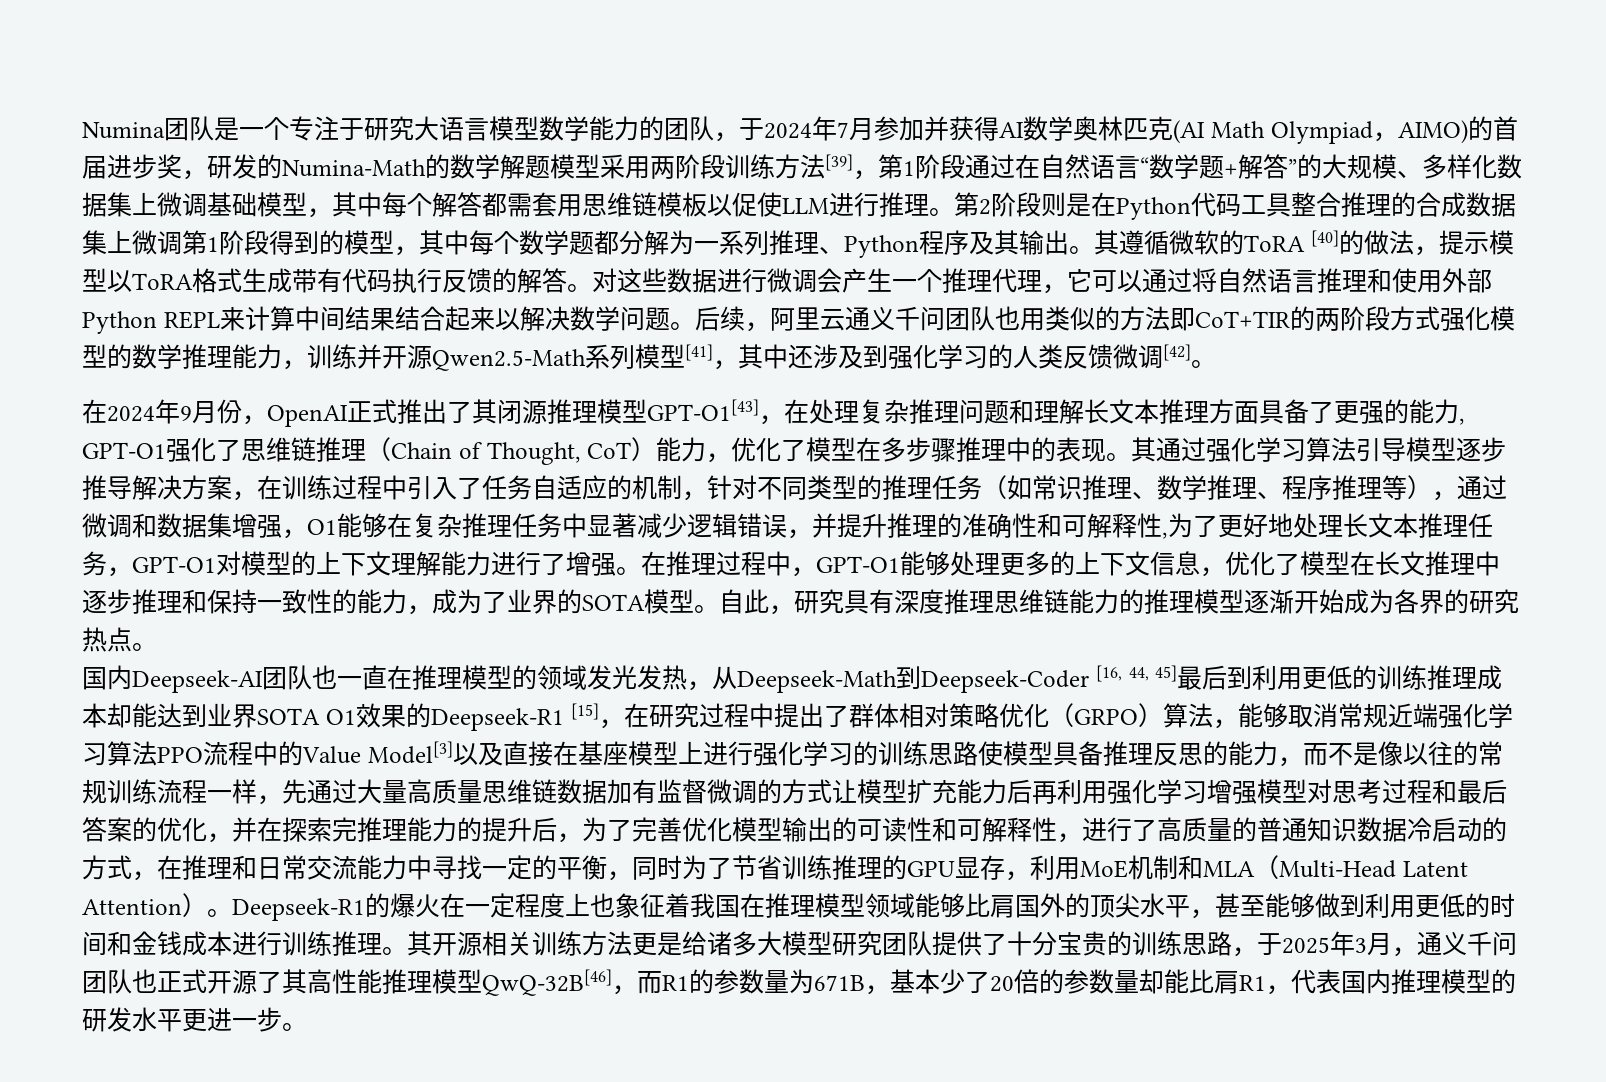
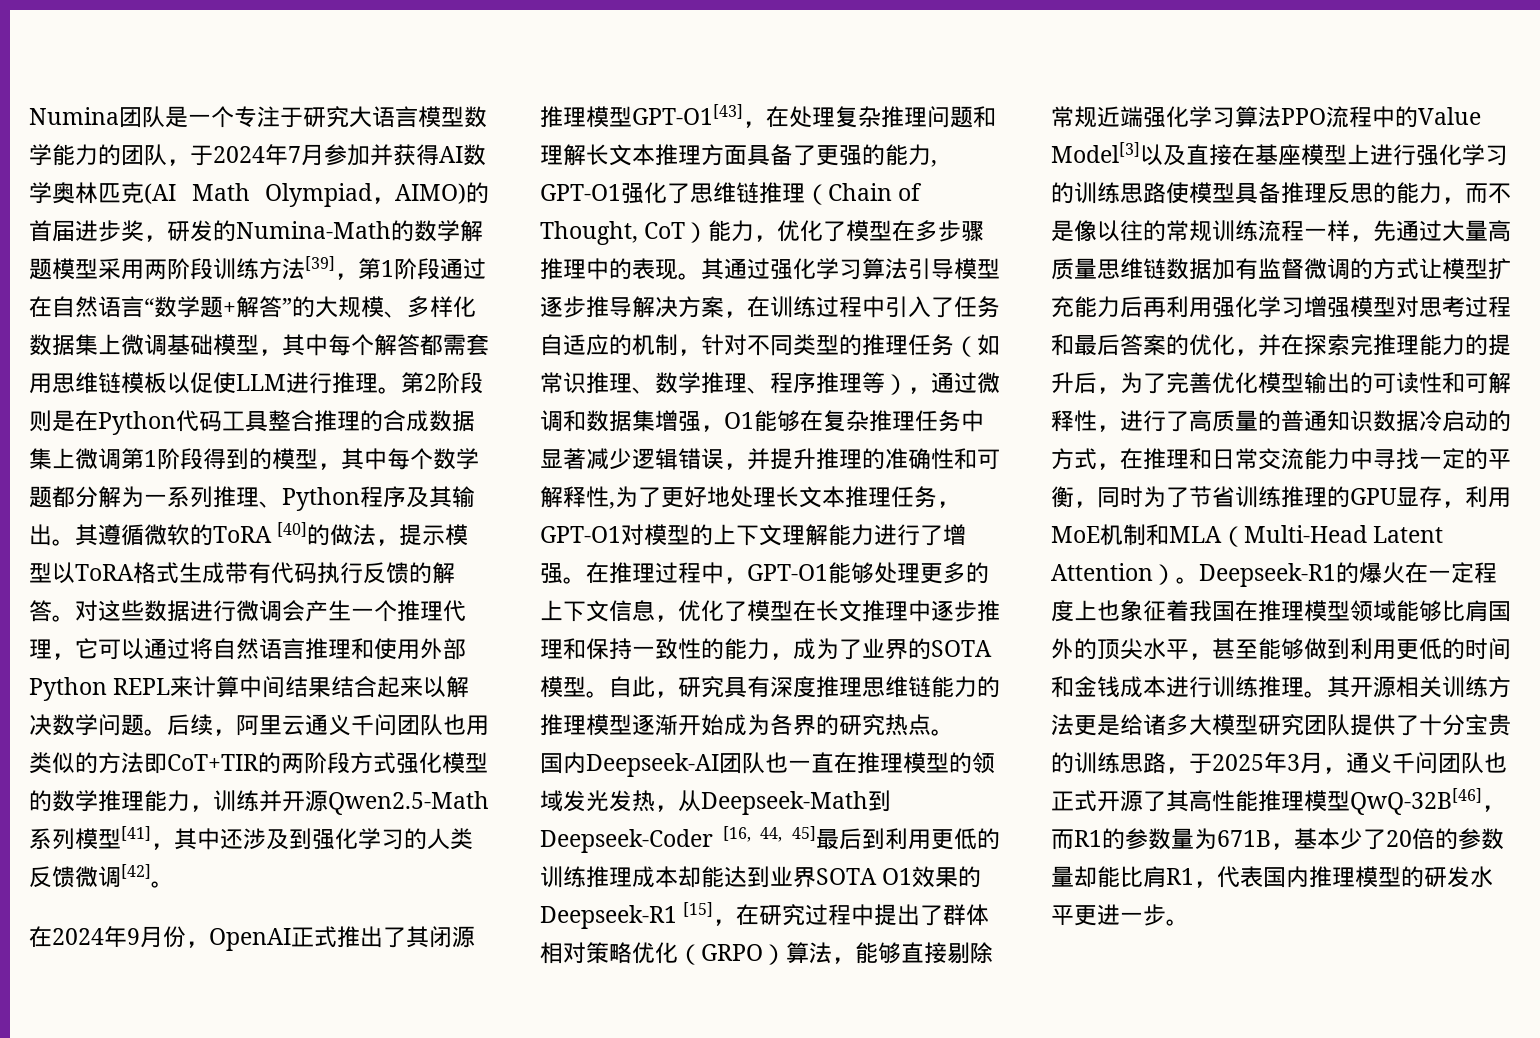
- 国内Deepseek-AI团队也一直在推理模型的领域发光发热，从Deepseek-Math到Deepseek-Coder [16, 44, 45]最后到利用更低的训练推理成本却能达到业界SOTA O1效果的Deepseek-R1 [15]，在研究过程中提出了群体相对策略优化（GRPO）算法，能够取消常规近端强化学习算法PPO流程中的Value Model[3]以及直接在基座模型上进行强化学习的训练思路使模型具备推理反思的能力，而不是像以往的常规训练流程一样，先通过大量高质量思维链数据加有监督微调的方式让模型扩充能力后再利用强化学习增强模型对思考过程和最后答案的优化，并在探索完推理能力的提升后，为了完善优化模型输出的可读性和可解释性，进行了高质量的普通知识数据冷启动的方式，在推理和日常交流能力中寻找一定的平衡，同时为了节省训练推理的GPU显存，利用MoE机制和MLA（Multi-Head Latent Attention）。
+ 国内Deepseek-AI团队也一直在推理模型的领域发光发热，从Deepseek-Math到Deepseek-Coder [16, 44, 45]最后到利用更低的训练推理成本却能达到业界SOTA O1效果的Deepseek-R1 [15]，在研究过程中提出了群体相对策略优化（GRPO）算法，能够直接剔除常规近端强化学习算法PPO流程中的Value Model[3]以及直接在基座模型上进行强化学习的训练思路使模型具备推理反思的能力，而不是像以往的常规训练流程一样，先通过大量高质量思维链数据加有监督微调的方式让模型扩充能力后再利用强化学习增强模型对思考过程和最后答案的优化，并在探索完推理能力的提升后，为了完善优化模型输出的可读性和可解释性，进行了高质量的普通知识数据冷启动的方式，在推理和日常交流能力中寻找一定的平衡，同时为了节省训练推理的GPU显存，利用MoE机制和MLA（Multi-Head Latent Attention）。

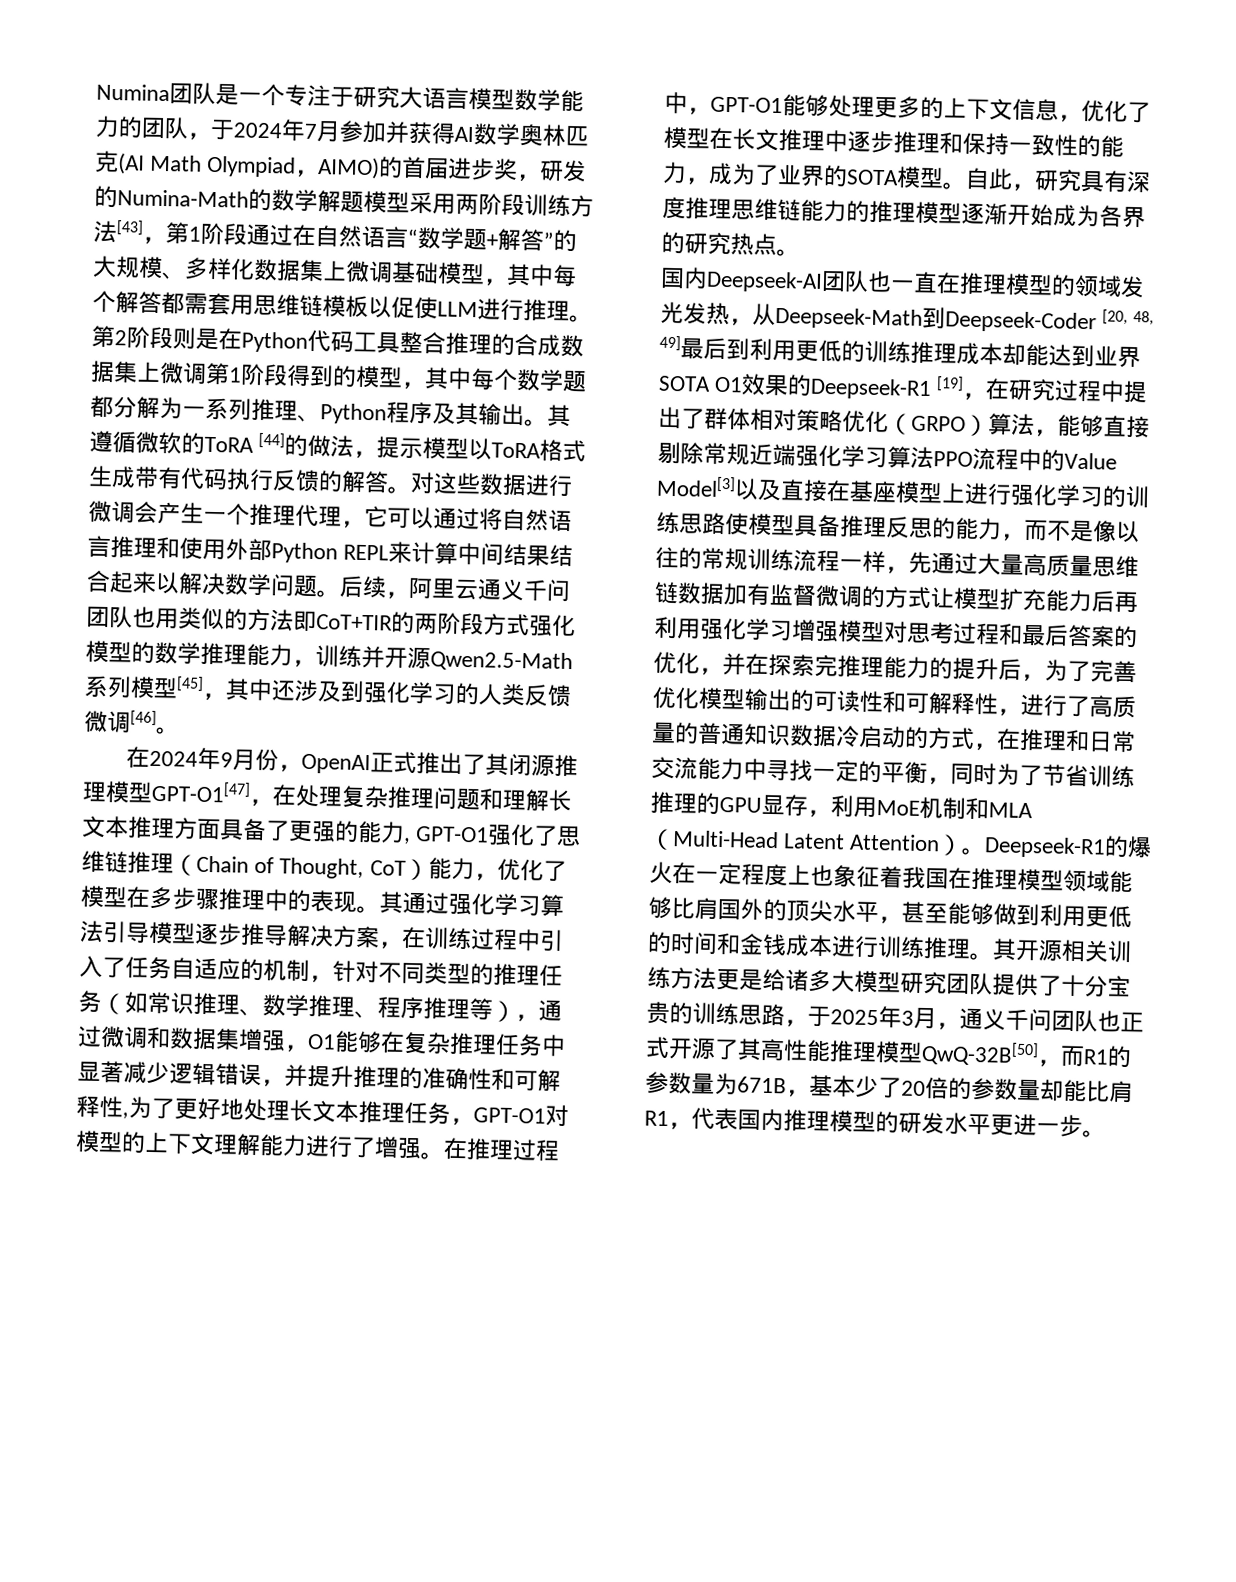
- Numina团队是一个专注于研究大语言模型数学能力的团队，于2024年7月参加并获得AI数学奥林匹克(AI Math Olympiad，AIMO)的首届进步奖，研发的Numina-Math的数学解题模型采用两阶段训练方法[39]，第1阶段通过在自然语言“数学题+解答”的大规模、多样化数据集上微调基础模型，其中每个解答都需套用思维链模板以促使LLM进行推理。
+ Numina团队是一个专注于研究大语言模型数学能力的团队，于2024年7月参加并获得AI数学奥林匹克(AI Math Olympiad，AIMO)的首届进步奖，研发的Numina-Math的数学解题模型采用两阶段训练方法[43]，第1阶段通过在自然语言“数学题+解答”的大规模、多样化数据集上微调基础模型，其中每个解答都需套用思维链模板以促使LLM进行推理。
- 其遵循微软的ToRA [40]的做法，提示模型以ToRA格式生成带有代码执行反馈的解答。
+ 其遵循微软的ToRA [44]的做法，提示模型以ToRA格式生成带有代码执行反馈的解答。
- 后续，阿里云通义千问团队也用类似的方法即CoT+TIR的两阶段方式强化模型的数学推理能力，训练并开源Qwen2.5-Math系列模型[41]，其中还涉及到强化学习的人类反馈微调[42]。
+ 后续，阿里云通义千问团队也用类似的方法即CoT+TIR的两阶段方式强化模型的数学推理能力，训练并开源Qwen2.5-Math系列模型[45]，其中还涉及到强化学习的人类反馈微调[46]。
- 在2024年9月份，OpenAI正式推出了其闭源推理模型GPT-O1[43]，在处理复杂推理问题和理解长文本推理方面具备了更强的能力, GPT-O1强化了思维链推理（Chain of Thought, CoT）能力，优化了模型在多步骤推理中的表现。
+ 在2024年9月份，OpenAI正式推出了其闭源推理模型GPT-O1[47]，在处理复杂推理问题和理解长文本推理方面具备了更强的能力, GPT-O1强化了思维链推理（Chain of Thought, CoT）能力，优化了模型在多步骤推理中的表现。
- 国内Deepseek-AI团队也一直在推理模型的领域发光发热，从Deepseek-Math到Deepseek-Coder [16, 44, 45]最后到利用更低的训练推理成本却能达到业界SOTA O1效果的Deepseek-R1 [15]，在研究过程中提出了群体相对策略优化（GRPO）算法，能够直接剔除常规近端强化学习算法PPO流程中的Value Model[3]以及直接在基座模型上进行强化学习的训练思路使模型具备推理反思的能力，而不是像以往的常规训练流程一样，先通过大量高质量思维链数据加有监督微调的方式让模型扩充能力后再利用强化学习增强模型对思考过程和最后答案的优化，并在探索完推理能力的提升后，为了完善优化模型输出的可读性和可解释性，进行了高质量的普通知识数据冷启动的方式，在推理和日常交流能力中寻找一定的平衡，同时为了节省训练推理的GPU显存，利用MoE机制和MLA（Multi-Head Latent Attention）。
+ 国内Deepseek-AI团队也一直在推理模型的领域发光发热，从Deepseek-Math到Deepseek-Coder [20, 48, 49]最后到利用更低的训练推理成本却能达到业界SOTA O1效果的Deepseek-R1 [19]，在研究过程中提出了群体相对策略优化（GRPO）算法，能够直接剔除常规近端强化学习算法PPO流程中的Value Model[3]以及直接在基座模型上进行强化学习的训练思路使模型具备推理反思的能力，而不是像以往的常规训练流程一样，先通过大量高质量思维链数据加有监督微调的方式让模型扩充能力后再利用强化学习增强模型对思考过程和最后答案的优化，并在探索完推理能力的提升后，为了完善优化模型输出的可读性和可解释性，进行了高质量的普通知识数据冷启动的方式，在推理和日常交流能力中寻找一定的平衡，同时为了节省训练推理的GPU显存，利用MoE机制和MLA（Multi-Head Latent Attention）。
- 其开源相关训练方法更是给诸多大模型研究团队提供了十分宝贵的训练思路，于2025年3月，通义千问团队也正式开源了其高性能推理模型QwQ-32B[46]，而R1的参数量为671B，基本少了20倍的参数量却能比肩R1，代表国内推理模型的研发水平更进一步。
+ 其开源相关训练方法更是给诸多大模型研究团队提供了十分宝贵的训练思路，于2025年3月，通义千问团队也正式开源了其高性能推理模型QwQ-32B[50]，而R1的参数量为671B，基本少了20倍的参数量却能比肩R1，代表国内推理模型的研发水平更进一步。

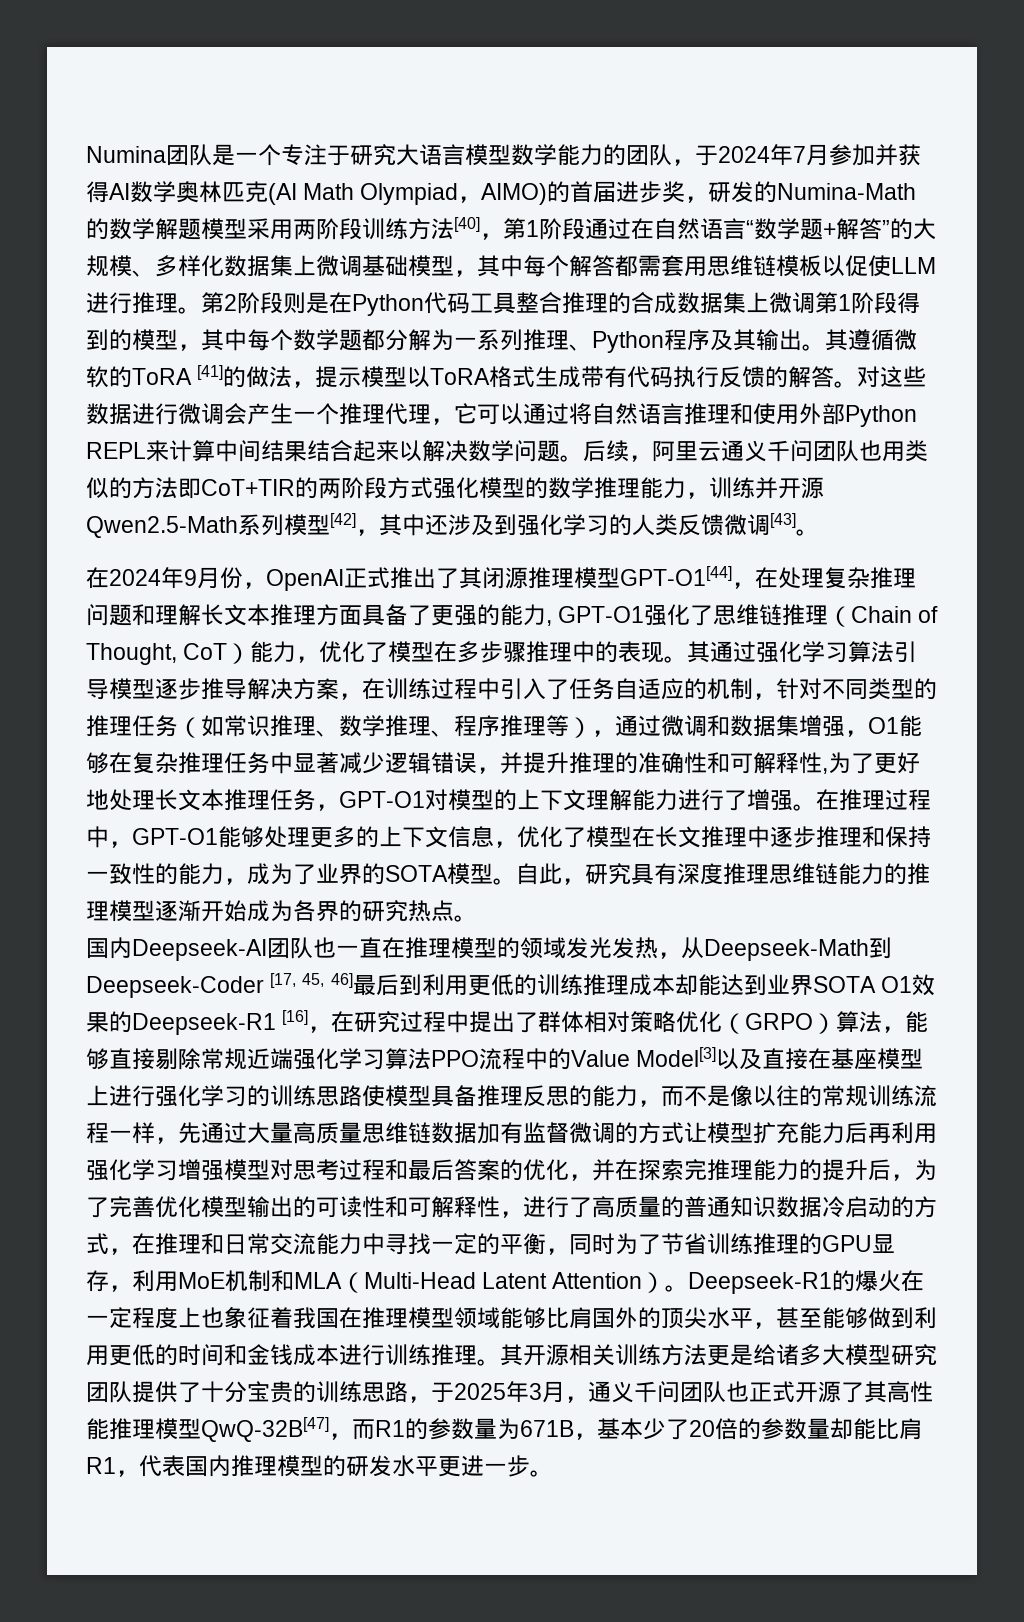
- Numina团队是一个专注于研究大语言模型数学能力的团队，于2024年7月参加并获得AI数学奥林匹克(AI Math Olympiad，AIMO)的首届进步奖，研发的Numina-Math的数学解题模型采用两阶段训练方法[43]，第1阶段通过在自然语言“数学题+解答”的大规模、多样化数据集上微调基础模型，其中每个解答都需套用思维链模板以促使LLM进行推理。
+ Numina团队是一个专注于研究大语言模型数学能力的团队，于2024年7月参加并获得AI数学奥林匹克(AI Math Olympiad，AIMO)的首届进步奖，研发的Numina-Math的数学解题模型采用两阶段训练方法[40]，第1阶段通过在自然语言“数学题+解答”的大规模、多样化数据集上微调基础模型，其中每个解答都需套用思维链模板以促使LLM进行推理。
- 其遵循微软的ToRA [44]的做法，提示模型以ToRA格式生成带有代码执行反馈的解答。
+ 其遵循微软的ToRA [41]的做法，提示模型以ToRA格式生成带有代码执行反馈的解答。
- 后续，阿里云通义千问团队也用类似的方法即CoT+TIR的两阶段方式强化模型的数学推理能力，训练并开源Qwen2.5-Math系列模型[45]，其中还涉及到强化学习的人类反馈微调[46]。
+ 后续，阿里云通义千问团队也用类似的方法即CoT+TIR的两阶段方式强化模型的数学推理能力，训练并开源Qwen2.5-Math系列模型[42]，其中还涉及到强化学习的人类反馈微调[43]。
- 在2024年9月份，OpenAI正式推出了其闭源推理模型GPT-O1[47]，在处理复杂推理问题和理解长文本推理方面具备了更强的能力, GPT-O1强化了思维链推理（Chain of Thought, CoT）能力，优化了模型在多步骤推理中的表现。
+ 在2024年9月份，OpenAI正式推出了其闭源推理模型GPT-O1[44]，在处理复杂推理问题和理解长文本推理方面具备了更强的能力, GPT-O1强化了思维链推理（Chain of Thought, CoT）能力，优化了模型在多步骤推理中的表现。
- 国内Deepseek-AI团队也一直在推理模型的领域发光发热，从Deepseek-Math到Deepseek-Coder [20, 48, 49]最后到利用更低的训练推理成本却能达到业界SOTA O1效果的Deepseek-R1 [19]，在研究过程中提出了群体相对策略优化（GRPO）算法，能够直接剔除常规近端强化学习算法PPO流程中的Value Model[3]以及直接在基座模型上进行强化学习的训练思路使模型具备推理反思的能力，而不是像以往的常规训练流程一样，先通过大量高质量思维链数据加有监督微调的方式让模型扩充能力后再利用强化学习增强模型对思考过程和最后答案的优化，并在探索完推理能力的提升后，为了完善优化模型输出的可读性和可解释性，进行了高质量的普通知识数据冷启动的方式，在推理和日常交流能力中寻找一定的平衡，同时为了节省训练推理的GPU显存，利用MoE机制和MLA（Multi-Head Latent Attention）。
+ 国内Deepseek-AI团队也一直在推理模型的领域发光发热，从Deepseek-Math到Deepseek-Coder [17, 45, 46]最后到利用更低的训练推理成本却能达到业界SOTA O1效果的Deepseek-R1 [16]，在研究过程中提出了群体相对策略优化（GRPO）算法，能够直接剔除常规近端强化学习算法PPO流程中的Value Model[3]以及直接在基座模型上进行强化学习的训练思路使模型具备推理反思的能力，而不是像以往的常规训练流程一样，先通过大量高质量思维链数据加有监督微调的方式让模型扩充能力后再利用强化学习增强模型对思考过程和最后答案的优化，并在探索完推理能力的提升后，为了完善优化模型输出的可读性和可解释性，进行了高质量的普通知识数据冷启动的方式，在推理和日常交流能力中寻找一定的平衡，同时为了节省训练推理的GPU显存，利用MoE机制和MLA（Multi-Head Latent Attention）。
- 其开源相关训练方法更是给诸多大模型研究团队提供了十分宝贵的训练思路，于2025年3月，通义千问团队也正式开源了其高性能推理模型QwQ-32B[50]，而R1的参数量为671B，基本少了20倍的参数量却能比肩R1，代表国内推理模型的研发水平更进一步。
+ 其开源相关训练方法更是给诸多大模型研究团队提供了十分宝贵的训练思路，于2025年3月，通义千问团队也正式开源了其高性能推理模型QwQ-32B[47]，而R1的参数量为671B，基本少了20倍的参数量却能比肩R1，代表国内推理模型的研发水平更进一步。

